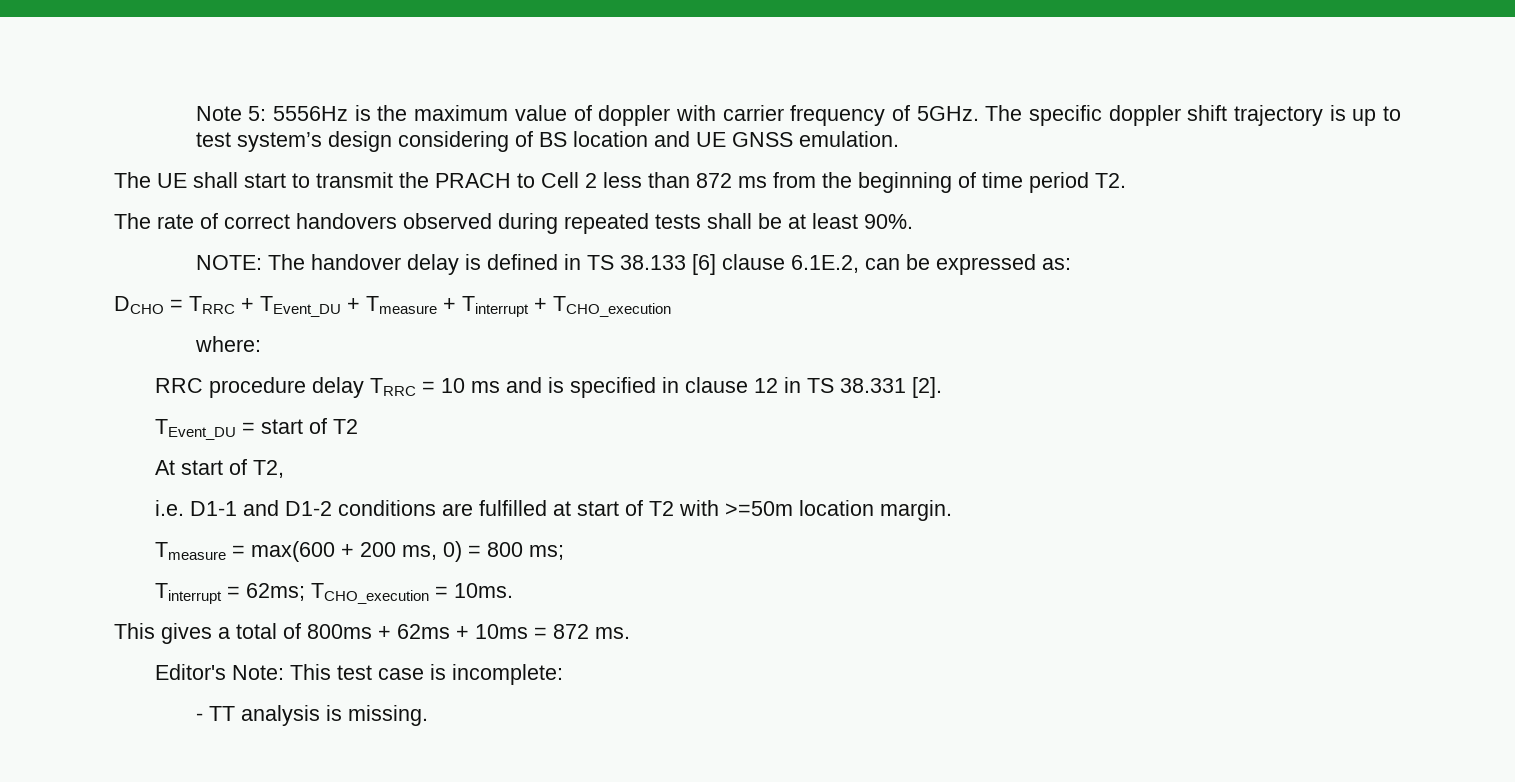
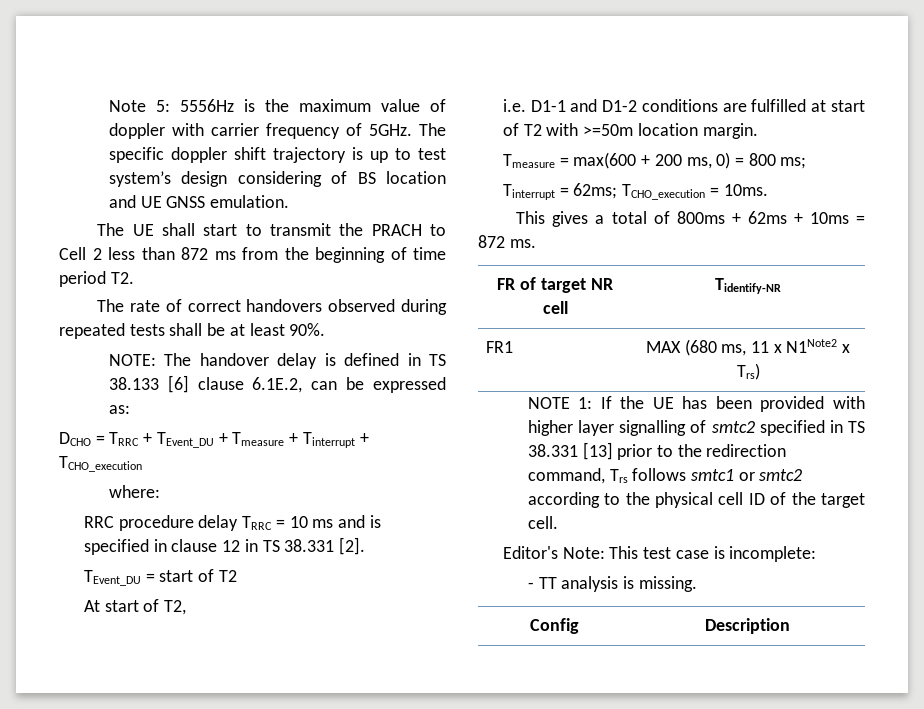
+ FR of target NR cell | Tidentify-NR
+ FR1 | MAX (680 ms, 11 x N1Note2 x Trs)
+ NOTE 1: If the UE has been provided with higher layer signalling of smtc2 specified in TS 38.331 [13] prior to the redirection command, Trs follows smtc1 or smtc2 according to the physical cell ID of the target cell.
+ Config | Description

